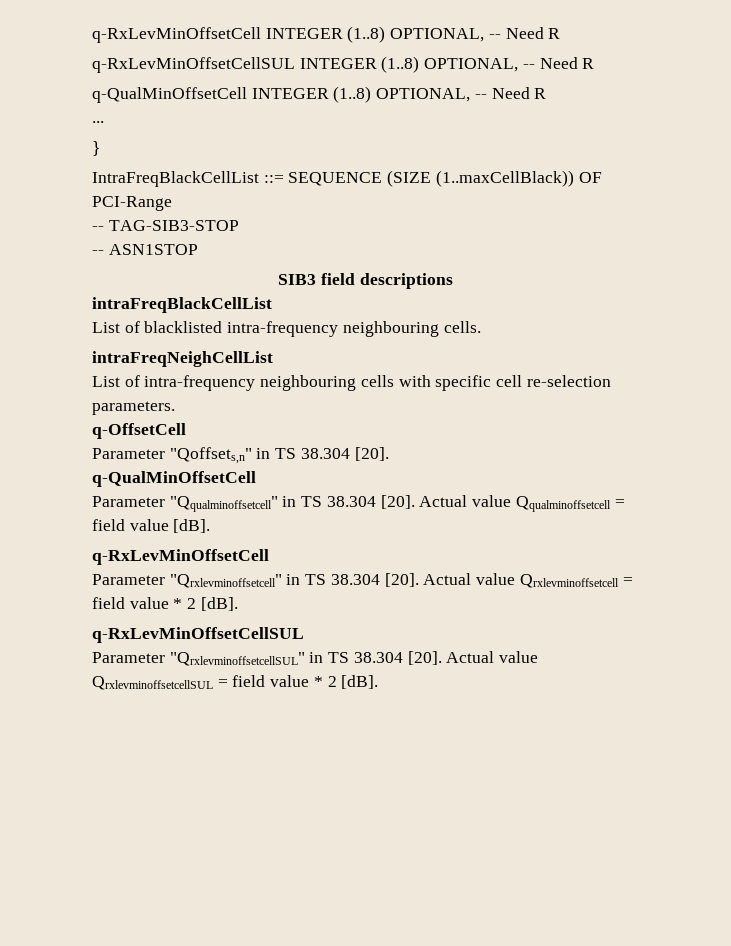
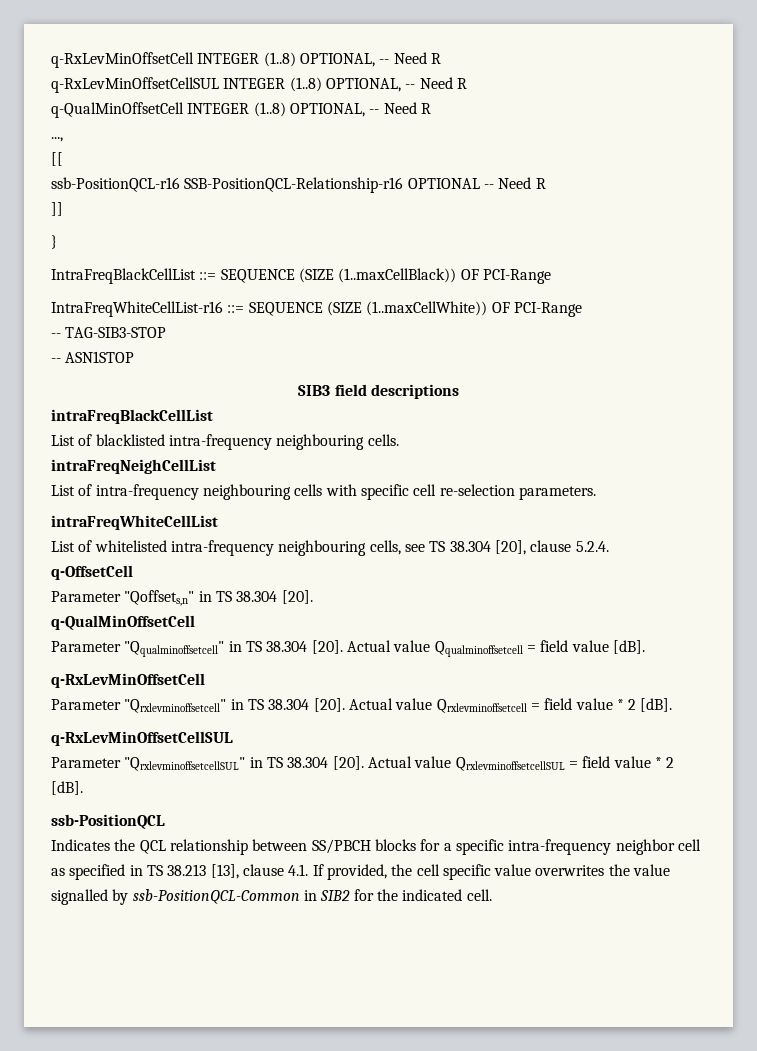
- ...
+ ...,
+ [[
+ ssb-PositionQCL-r16 SSB-PositionQCL-Relationship-r16 OPTIONAL -- Need R
+ ]]
+ IntraFreqWhiteCellList-r16 ::= SEQUENCE (SIZE (1..maxCellWhite)) OF PCI-Range
+ intraFreqWhiteCellList
+ List of whitelisted intra-frequency neighbouring cells, see TS 38.304 [20], clause 5.2.4.
+ ssb-PositionQCL
+ Indicates the QCL relationship between SS/PBCH blocks for a specific intra-frequency neighbor cell as specified in TS 38.213 [13], clause 4.1. If provided, the cell specific value overwrites the value signalled by ssb-PositionQCL-Common in SIB2 for the indicated cell.

